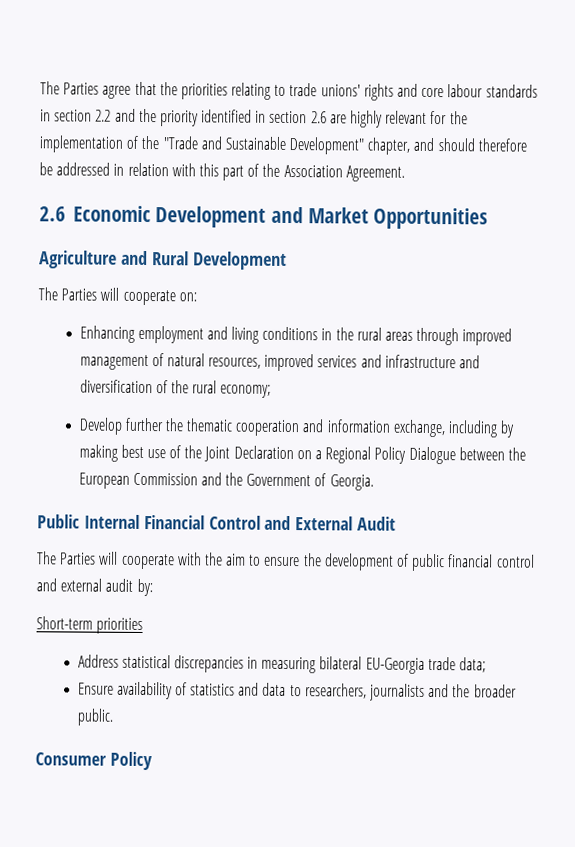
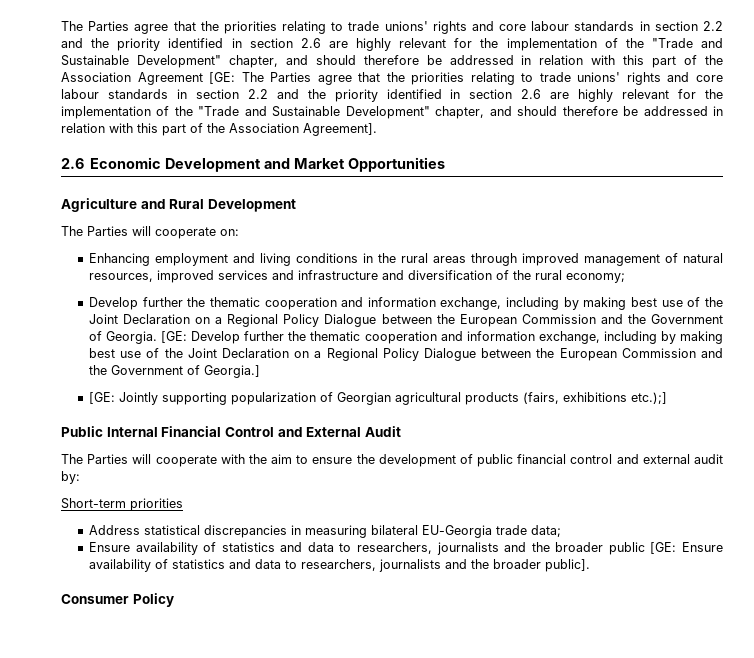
- The Parties agree that the priorities relating to trade unions' rights and core labour standards in section 2.2 and the priority identified in section 2.6 are highly relevant for the implementation of the "Trade and Sustainable Development" chapter, and should therefore be addressed in relation with this part of the Association Agreement.
+ The Parties agree that the priorities relating to trade unions' rights and core labour standards in section 2.2 and the priority identified in section 2.6 are highly relevant for the implementation of the "Trade and Sustainable Development" chapter, and should therefore be addressed in relation with this part of the Association Agreement [GE: The Parties agree that the priorities relating to trade unions' rights and core labour standards in section 2.2 and the priority identified in section 2.6 are highly relevant for the implementation of the "Trade and Sustainable Development" chapter, and should therefore be addressed in relation with this part of the Association Agreement].
+ [GE: Develop further the thematic cooperation and information exchange, including by making best use of the Joint Declaration on a Regional Policy Dialogue between the European Commission and the Government of Georgia.]
+ [GE: Jointly supporting popularization of Georgian agricultural products (fairs, exhibitions etc.);]
- Ensure availability of statistics and data to researchers, journalists and the broader public.
+ Ensure availability of statistics and data to researchers, journalists and the broader public [GE: Ensure availability of statistics and data to researchers, journalists and the broader public].

